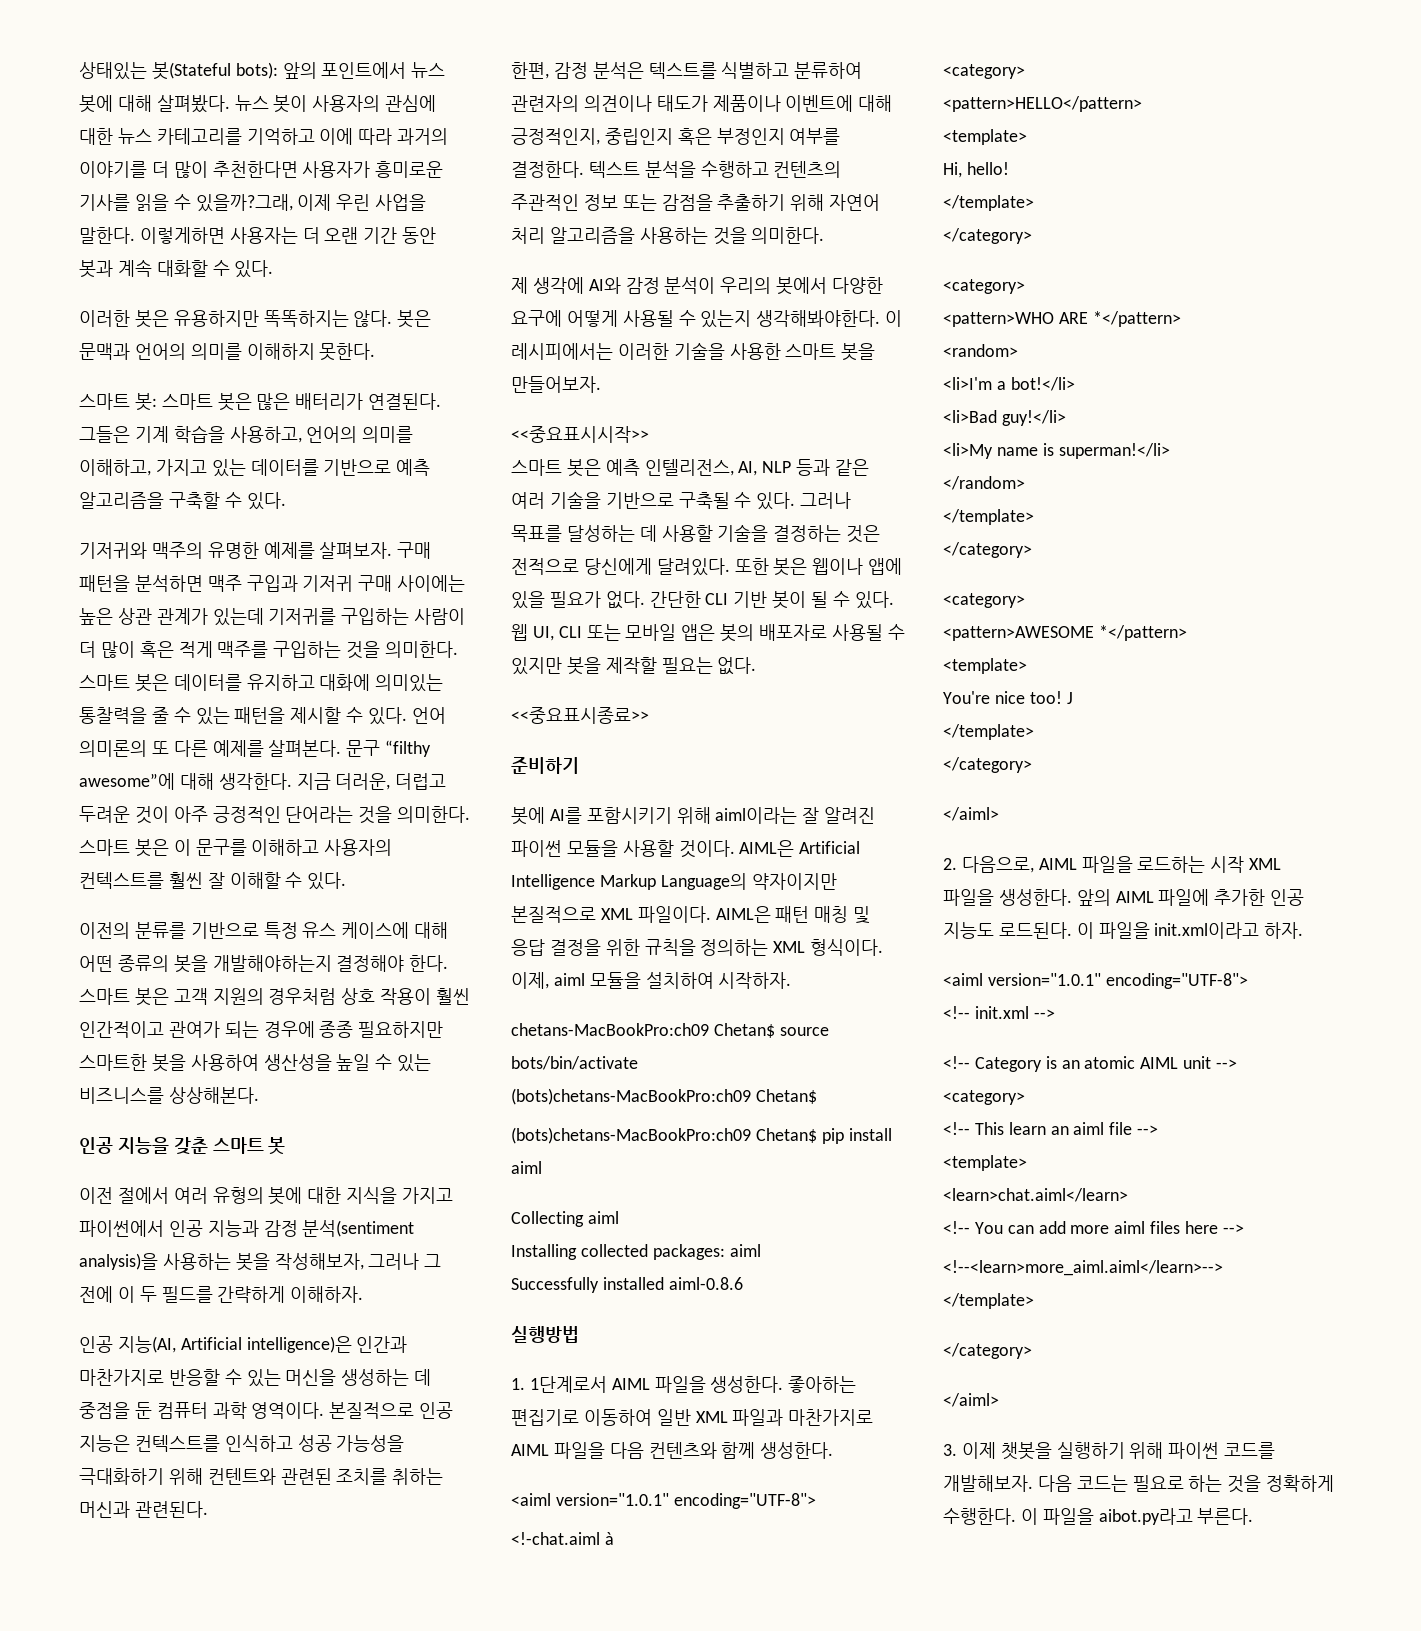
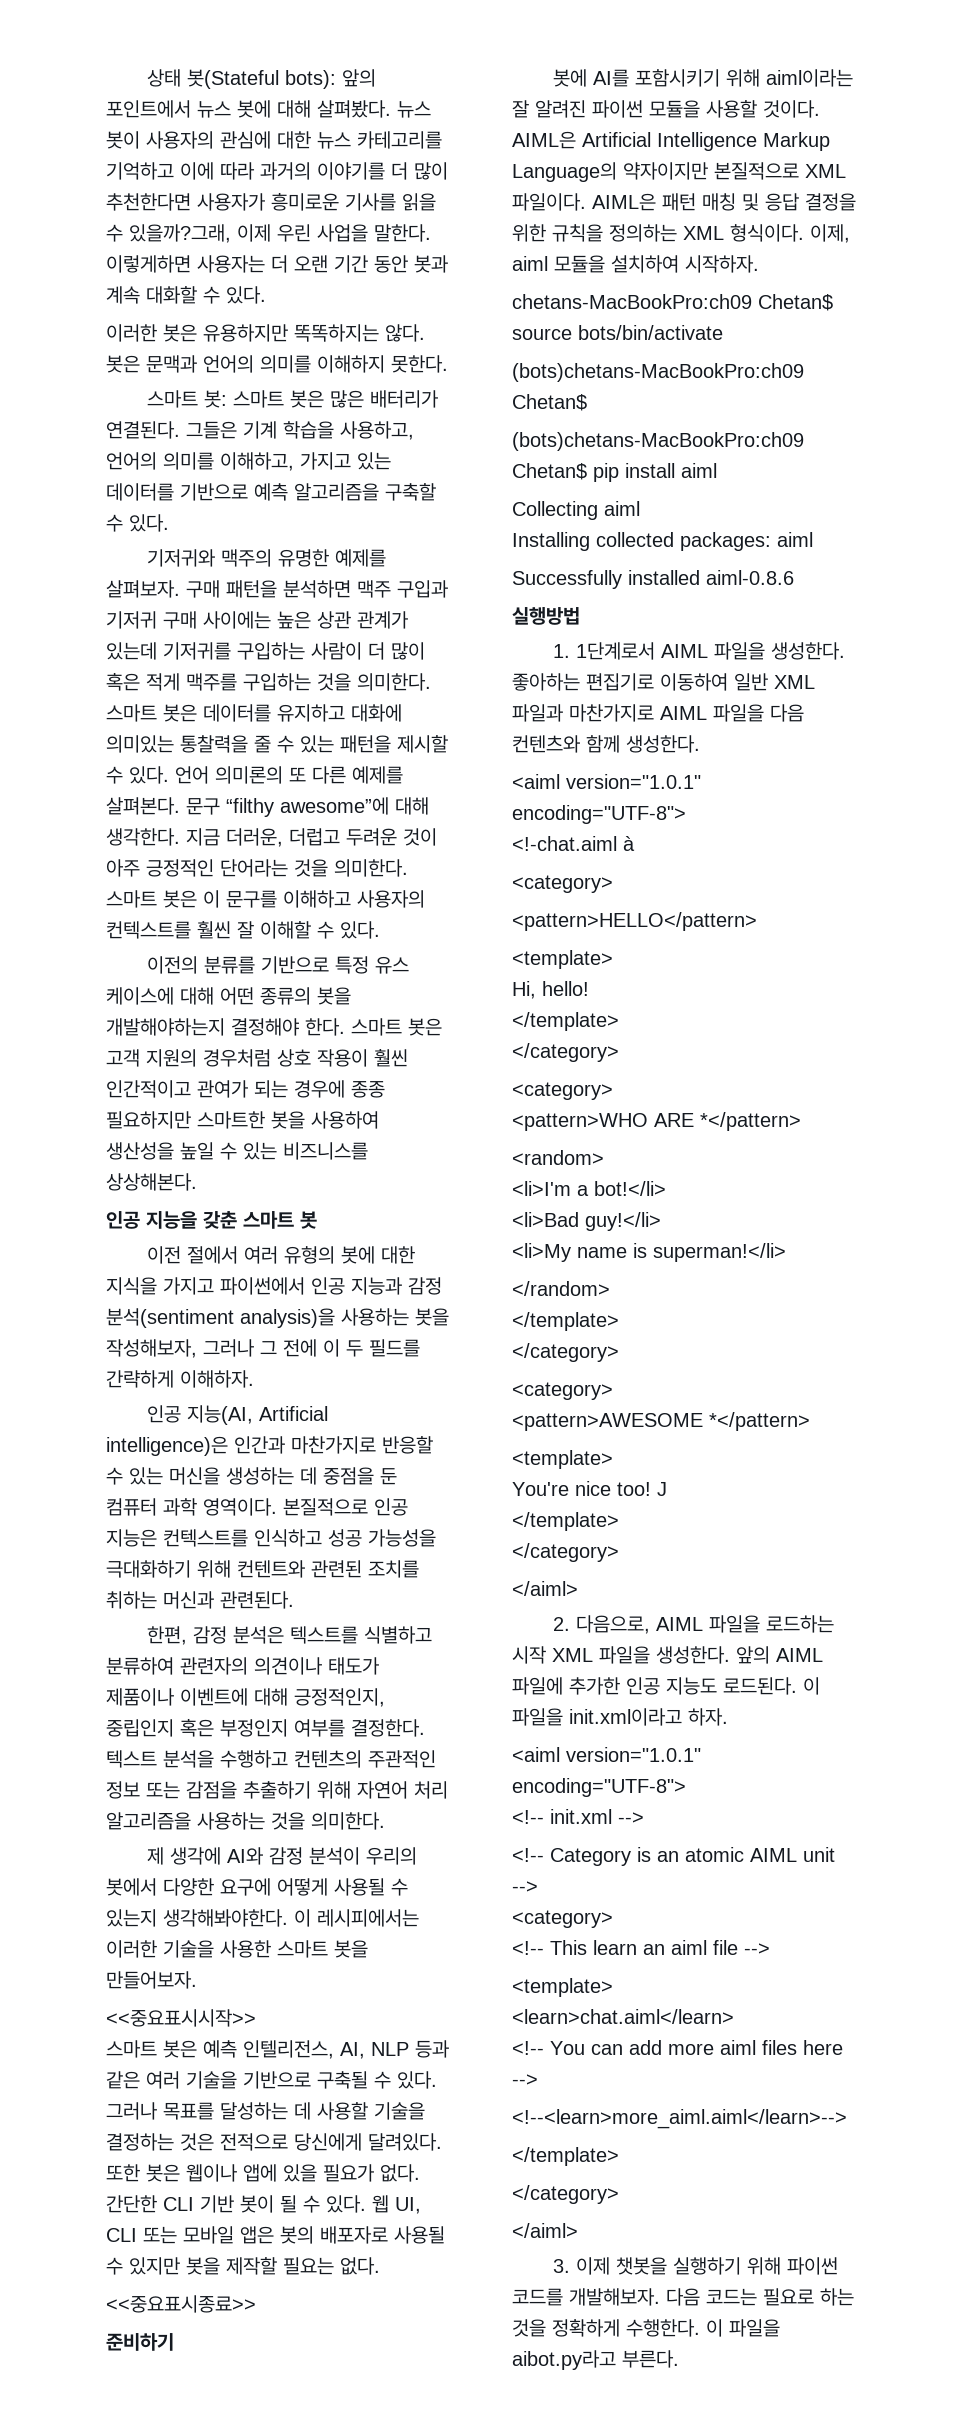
- 상태있는 봇(Stateful bots): 앞의 포인트에서 뉴스 봇에 대해 살펴봤다.
+ 상태 봇(Stateful bots): 앞의 포인트에서 뉴스 봇에 대해 살펴봤다.

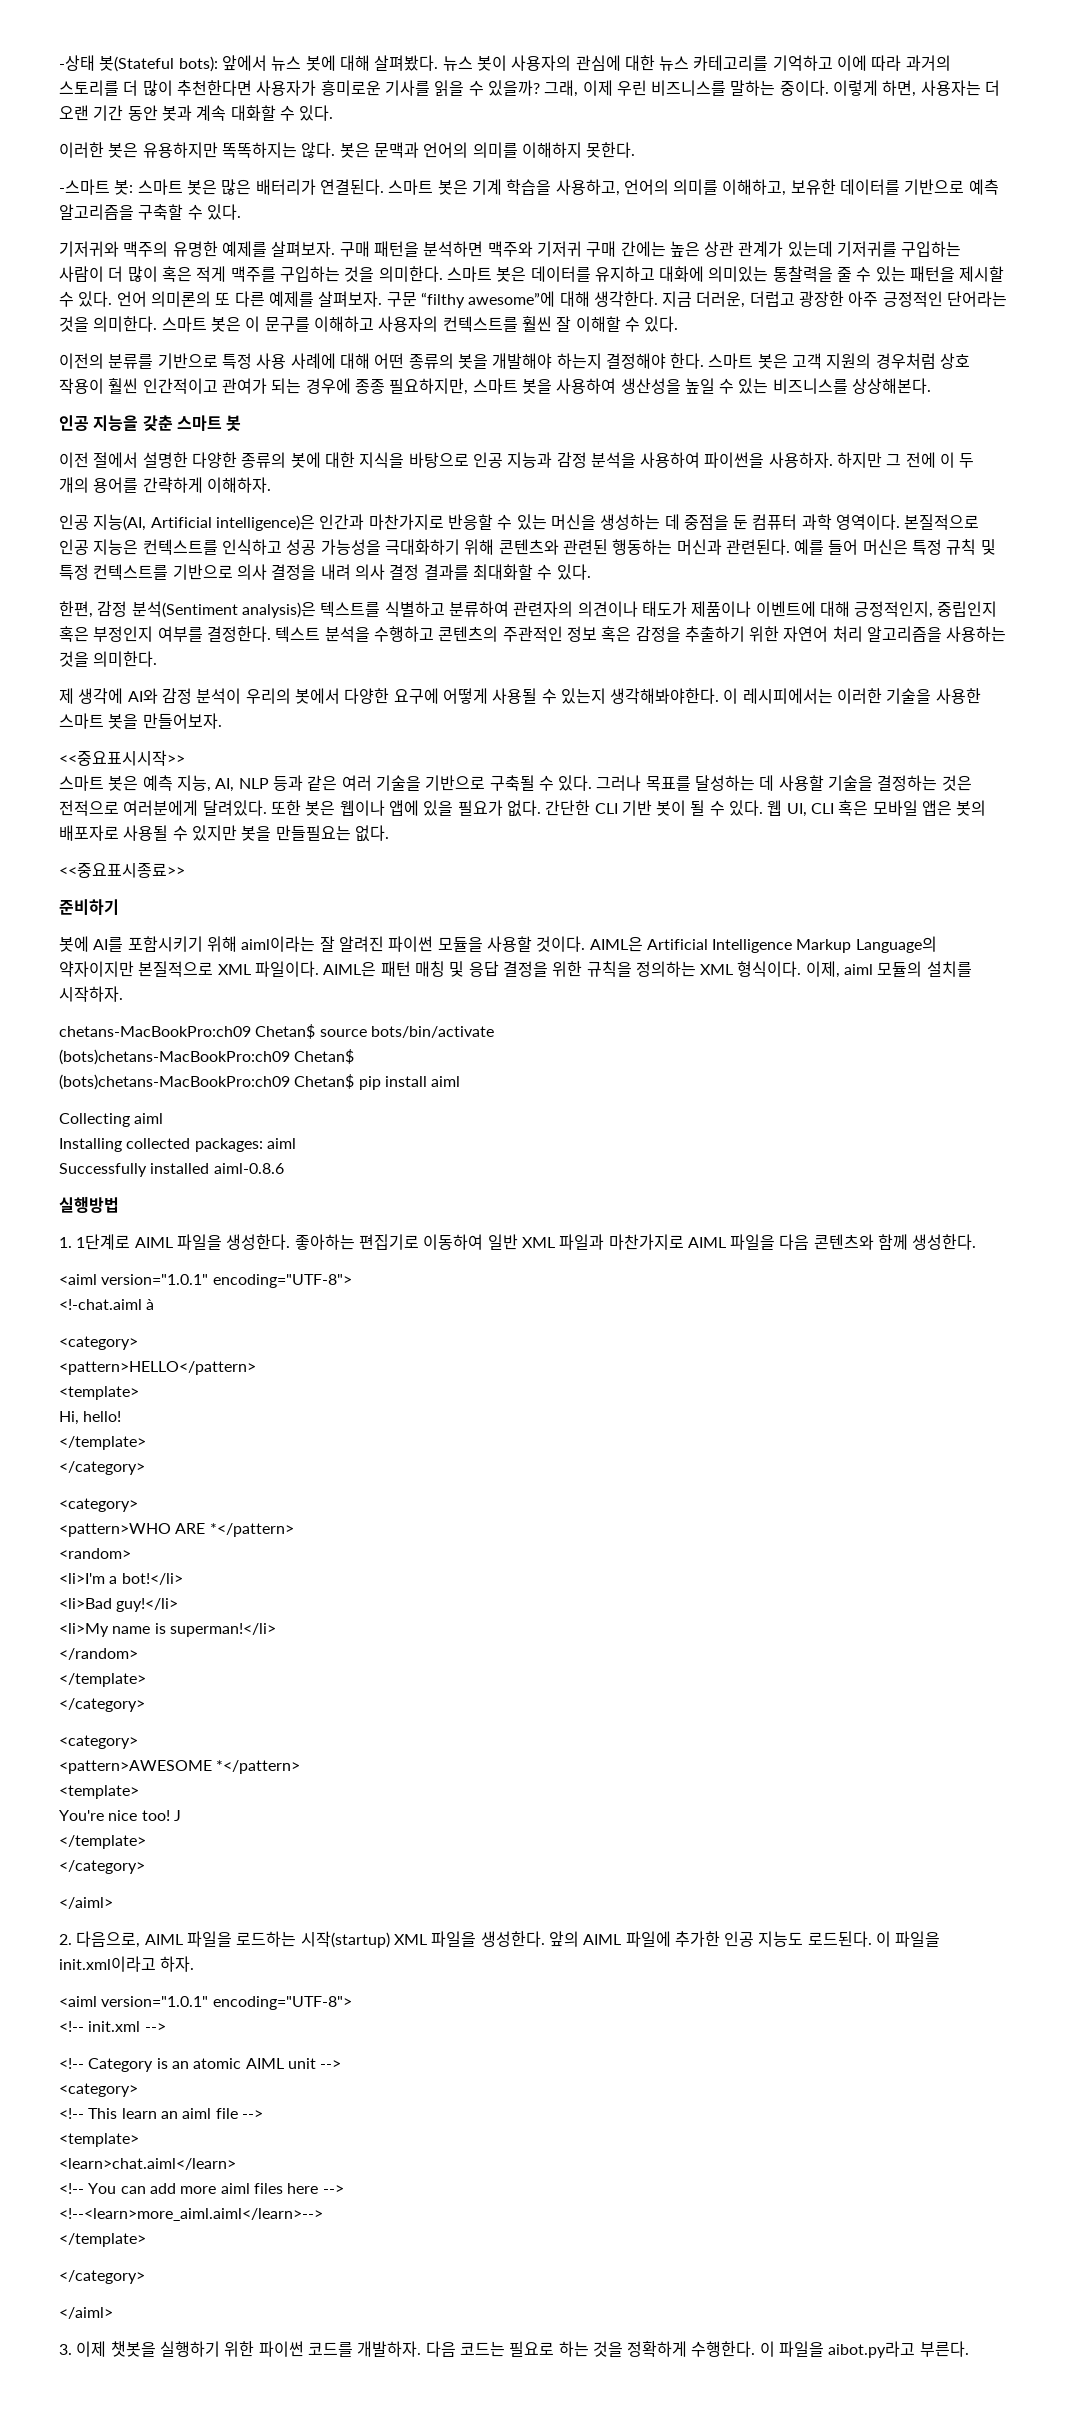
- 상태 봇(Stateful bots): 앞의 포인트에서 뉴스 봇에 대해 살펴봤다.
+ -상태 봇(Stateful bots): 앞에서 뉴스 봇에 대해 살펴봤다.
- 뉴스 봇이 사용자의 관심에 대한 뉴스 카테고리를 기억하고 이에 따라 과거의 이야기를 더 많이 추천한다면 사용자가 흥미로운 기사를 읽을 수 있을까?그래, 이제 우린 사업을 말한다. 이렇게하면 사용자는 더 오랜 기간 동안 봇과 계속 대화할 수 있다.
+ 뉴스 봇이 사용자의 관심에 대한 뉴스 카테고리를 기억하고 이에 따라 과거의 스토리를 더 많이 추천한다면 사용자가 흥미로운 기사를 읽을 수 있을까? 그래, 이제 우린 비즈니스를 말하는 중이다. 이렇게 하면, 사용자는 더 오랜 기간 동안 봇과 계속 대화할 수 있다.
- 스마트 봇: 스마트 봇은 많은 배터리가 연결된다.
+ -스마트 봇: 스마트 봇은 많은 배터리가 연결된다.
- 그들은 기계 학습을 사용하고, 언어의 의미를 이해하고, 가지고 있는 데이터를 기반으로 예측 알고리즘을 구축할 수 있다.
+ 스마트 봇은 기계 학습을 사용하고, 언어의 의미를 이해하고, 보유한 데이터를 기반으로 예측 알고리즘을 구축할 수 있다.
- 구매 패턴을 분석하면 맥주 구입과 기저귀 구매 사이에는 높은 상관 관계가 있는데 기저귀를 구입하는 사람이 더 많이 혹은 적게 맥주를 구입하는 것을 의미한다.
+ 구매 패턴을 분석하면 맥주와 기저귀 구매 간에는 높은 상관 관계가 있는데 기저귀를 구입하는 사람이 더 많이 혹은 적게 맥주를 구입하는 것을 의미한다.
- 언어 의미론의 또 다른 예제를 살펴본다. 문구 “filthy awesome”에 대해 생각한다.
+ 언어 의미론의 또 다른 예제를 살펴보자. 구문 “filthy awesome”에 대해 생각한다.
- 지금 더러운, 더럽고 두려운 것이 아주 긍정적인 단어라는 것을 의미한다.
+ 지금 더러운, 더럽고 광장한 아주 긍정적인 단어라는 것을 의미한다.
- 이전의 분류를 기반으로 특정 유스 케이스에 대해 어떤 종류의 봇을 개발해야하는지 결정해야 한다.
+ 이전의 분류를 기반으로 특정 사용 사례에 대해 어떤 종류의 봇을 개발해야 하는지 결정해야 한다.
- 스마트 봇은 고객 지원의 경우처럼 상호 작용이 훨씬 인간적이고 관여가 되는 경우에 종종 필요하지만 스마트한 봇을 사용하여 생산성을 높일 수 있는 비즈니스를 상상해본다.
+ 스마트 봇은 고객 지원의 경우처럼 상호 작용이 훨씬 인간적이고 관여가 되는 경우에 종종 필요하지만, 스마트 봇을 사용하여 생산성을 높일 수 있는 비즈니스를 상상해본다.
- 이전 절에서 여러 유형의 봇에 대한 지식을 가지고 파이썬에서 인공 지능과 감정 분석(sentiment analysis)을 사용하는 봇을 작성해보자, 그러나 그 전에 이 두 필드를 간략하게 이해하자.
+ 이전 절에서 설명한 다양한 종류의 봇에 대한 지식을 바탕으로 인공 지능과 감정 분석을 사용하여 파이썬을 사용하자. 하지만 그 전에 이 두 개의 용어를 간략하게 이해하자.
- 본질적으로 인공 지능은 컨텍스트를 인식하고 성공 가능성을 극대화하기 위해 컨텐트와 관련된 조치를 취하는 머신과 관련된다.
+ 본질적으로 인공 지능은 컨텍스트를 인식하고 성공 가능성을 극대화하기 위해 콘텐츠와 관련된 행동하는 머신과 관련된다. 예를 들어 머신은 특정 규칙 및 특정 컨텍스트를 기반으로 의사 결정을 내려 의사 결정 결과를 최대화할 수 있다.
- 한편, 감정 분석은 텍스트를 식별하고 분류하여 관련자의 의견이나 태도가 제품이나 이벤트에 대해 긍정적인지, 중립인지 혹은 부정인지 여부를 결정한다.
+ 한편, 감정 분석(Sentiment analysis)은 텍스트를 식별하고 분류하여 관련자의 의견이나 태도가 제품이나 이벤트에 대해 긍정적인지, 중립인지 혹은 부정인지 여부를 결정한다.
- 텍스트 분석을 수행하고 컨텐츠의 주관적인 정보 또는 감점을 추출하기 위해 자연어 처리 알고리즘을 사용하는 것을 의미한다.
+ 텍스트 분석을 수행하고 콘텐츠의 주관적인 정보 혹은 감정을 추출하기 위한 자연어 처리 알고리즘을 사용하는 것을 의미한다.
- 스마트 봇은 예측 인텔리전스, AI, NLP 등과 같은 여러 기술을 기반으로 구축될 수 있다.
+ 스마트 봇은 예측 지능, AI, NLP 등과 같은 여러 기술을 기반으로 구축될 수 있다.
- 그러나 목표를 달성하는 데 사용할 기술을 결정하는 것은 전적으로 당신에게 달려있다.
+ 그러나 목표를 달성하는 데 사용할 기술을 결정하는 것은 전적으로 여러분에게 달려있다.
- 웹 UI, CLI 또는 모바일 앱은 봇의 배포자로 사용될 수 있지만 봇을 제작할 필요는 없다.
+ 웹 UI, CLI 혹은 모바일 앱은 봇의 배포자로 사용될 수 있지만 봇을 만들필요는 없다.
- 이제, aiml 모듈을 설치하여 시작하자.
+ 이제, aiml 모듈의 설치를 시작하자.
- 1. 1단계로서 AIML 파일을 생성한다.
+ 1. 1단계로 AIML 파일을 생성한다.
- 좋아하는 편집기로 이동하여 일반 XML 파일과 마찬가지로 AIML 파일을 다음 컨텐츠와 함께 생성한다.
+ 좋아하는 편집기로 이동하여 일반 XML 파일과 마찬가지로 AIML 파일을 다음 콘텐츠와 함께 생성한다.
- 2. 다음으로, AIML 파일을 로드하는 시작 XML 파일을 생성한다.
+ 2. 다음으로, AIML 파일을 로드하는 시작(startup) XML 파일을 생성한다.
- 3. 이제 챗봇을 실행하기 위해 파이썬 코드를 개발해보자.
+ 3. 이제 챗봇을 실행하기 위한 파이썬 코드를 개발하자.

